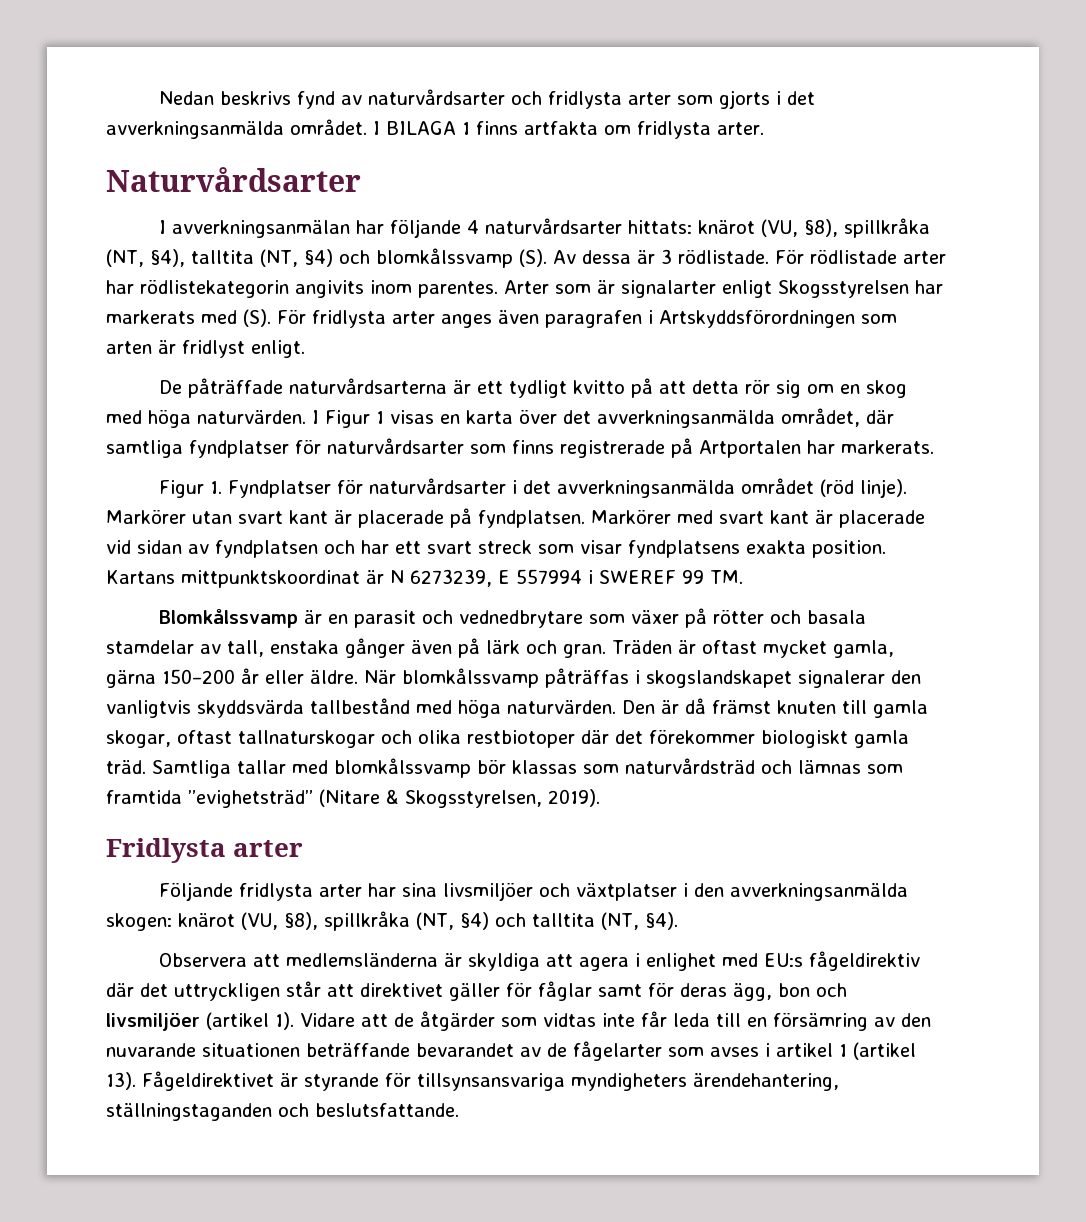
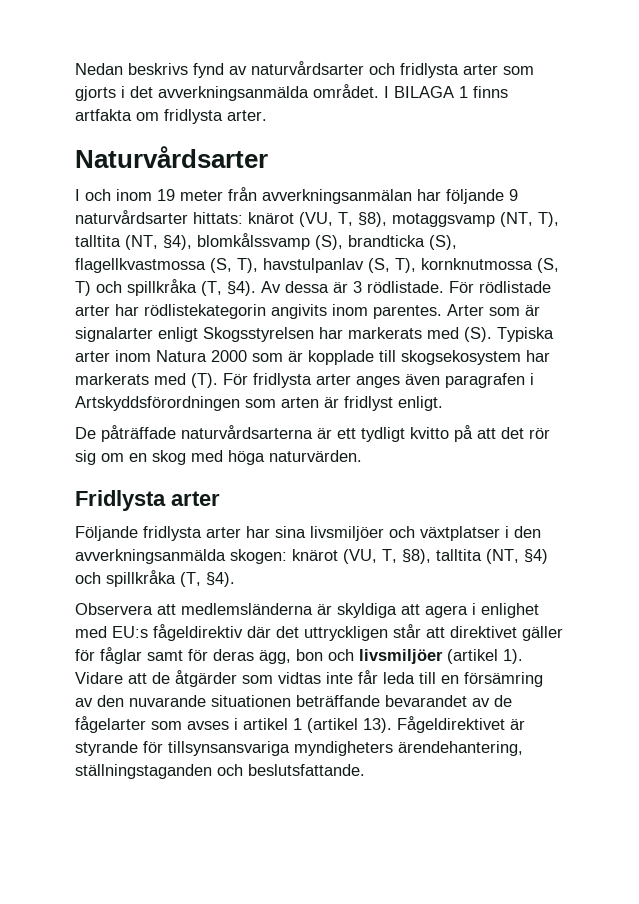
- I avverkningsanmälan har följande 4 naturvårdsarter hittats: knärot (VU, §8), spillkråka (NT, §4), talltita (NT, §4) och blomkålssvamp (S). Av dessa är 3 rödlistade.
+ I och inom 19 meter från avverkningsanmälan har följande 9 naturvårdsarter hittats: knärot (VU, T, §8), motaggsvamp (NT, T), talltita (NT, §4), blomkålssvamp (S), brandticka (S), flagellkvastmossa (S, T), havstulpanlav (S, T), kornknutmossa (S, T) och spillkråka (T, §4). Av dessa är 3 rödlistade.
- Arter som är signalarter enligt Skogsstyrelsen har markerats med (S). För fridlysta arter anges även paragrafen i Artskyddsförordningen som arten är fridlyst enligt.
+ Arter som är signalarter enligt Skogsstyrelsen har markerats med (S). Typiska arter inom Natura 2000 som är kopplade till skogsekosystem har markerats med (T). För fridlysta arter anges även paragrafen i Artskyddsförordningen som arten är fridlyst enligt.
- De påträffade naturvårdsarterna är ett tydligt kvitto på att detta rör sig om en skog med höga naturvärden. I Figur 1 visas en karta över det avverkningsanmälda området, där samtliga fyndplatser för naturvårdsarter som finns registrerade på Artportalen har markerats.
- Figur 1. Fyndplatser för naturvårdsarter i det avverkningsanmälda området (röd linje). Markörer utan svart kant är placerade på fyndplatsen. Markörer med svart kant är placerade vid sidan av fyndplatsen och har ett svart streck som visar fyndplatsens exakta position. Kartans mittpunktskoordinat är N 6273239, E 557994 i SWEREF 99 TM.
- Blomkålssvamp är en parasit och vednedbrytare som växer på rötter och basala stamdelar av tall, enstaka gånger även på lärk och gran. Träden är oftast mycket gamla, gärna 150–200 år eller äldre. När blomkålssvamp påträffas i skogslandskapet signalerar den vanligtvis skyddsvärda tallbestånd med höga naturvärden. Den är då främst knuten till gamla skogar, oftast tallnaturskogar och olika restbiotoper där det förekommer biologiskt gamla träd. Samtliga tallar med blomkålssvamp bör klassas som naturvårdsträd och lämnas som framtida ”evighetsträd” (Nitare & Skogsstyrelsen, 2019).
+ De påträffade naturvårdsarterna är ett tydligt kvitto på att det rör sig om en skog med höga naturvärden.
- Följande fridlysta arter har sina livsmiljöer och växtplatser i den avverkningsanmälda skogen: knärot (VU, §8), spillkråka (NT, §4) och talltita (NT, §4).
+ Följande fridlysta arter har sina livsmiljöer och växtplatser i den avverkningsanmälda skogen: knärot (VU, T, §8), talltita (NT, §4) och spillkråka (T, §4).

